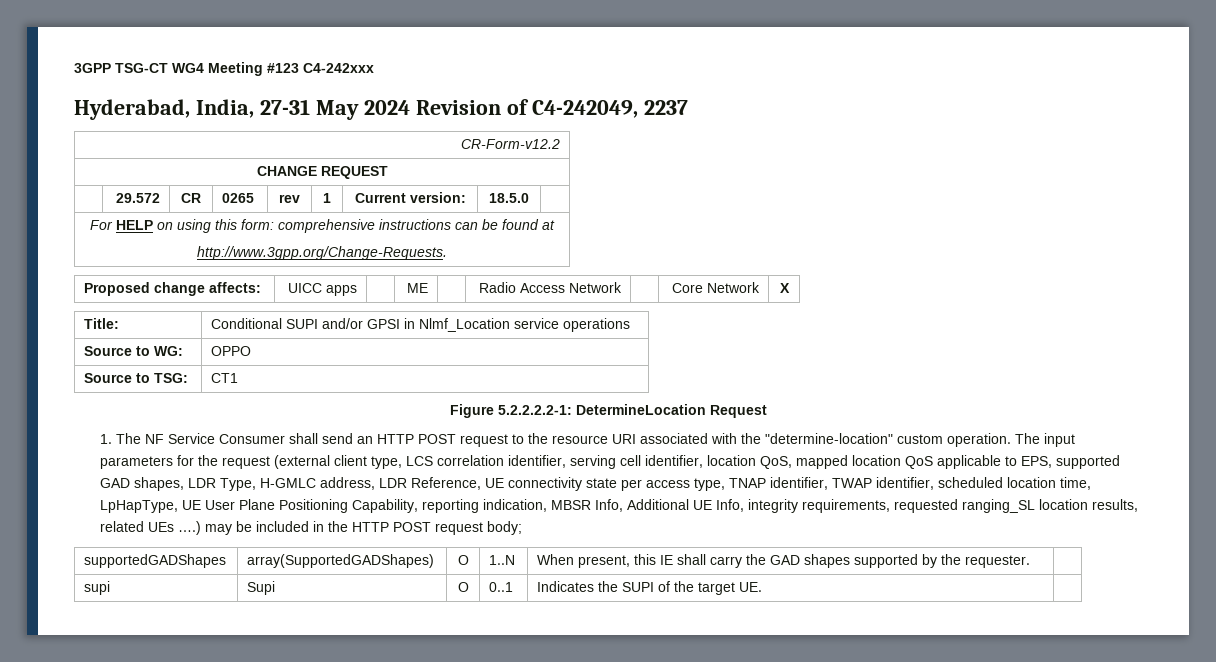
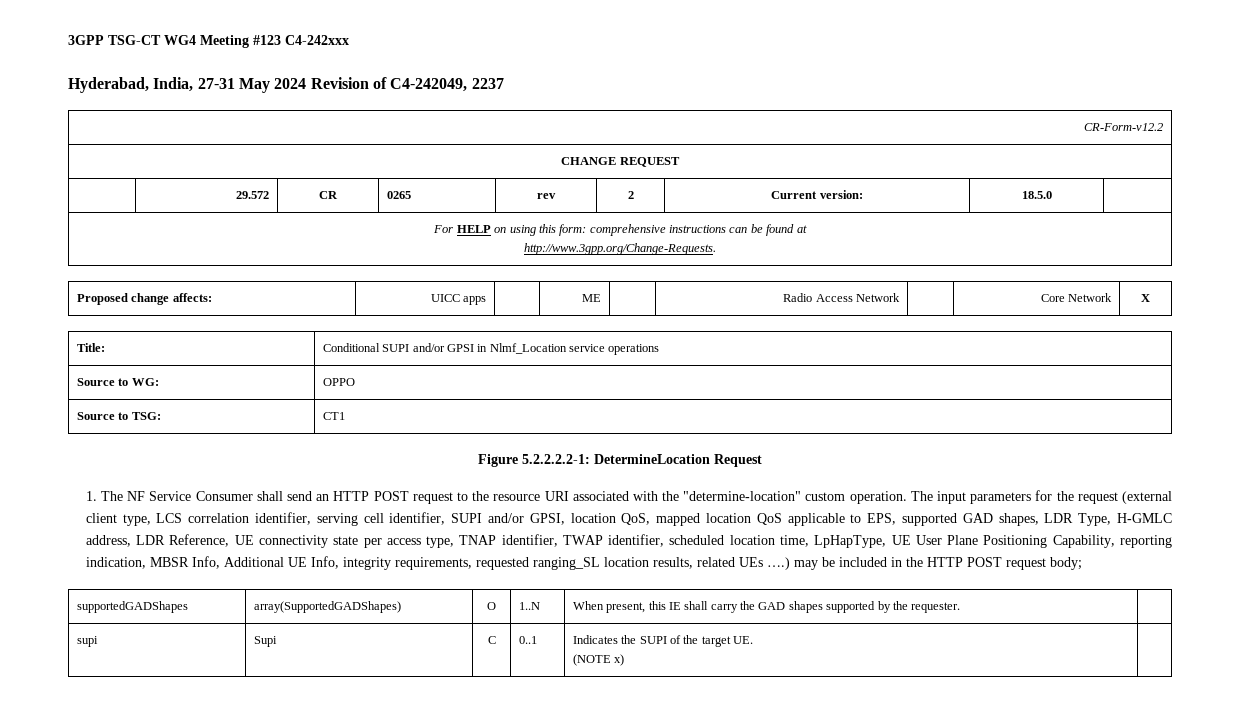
- | 29.572 | CR | 0265 | rev | 1 | Current version: | 18.5.0 |
+ | 29.572 | CR | 0265 | rev | 2 | Current version: | 18.5.0 |
- The input parameters for the request (external client type, LCS correlation identifier, serving cell identifier, location QoS, mapped location QoS applicable to EPS, supported GAD shapes, LDR Type, H-GMLC address, LDR Reference, UE connectivity state per access type, TNAP identifier, TWAP identifier, scheduled location time, LpHapType, UE User Plane Positioning Capability, reporting indication, MBSR Info, Additional UE Info, integrity requirements, requested ranging_SL location results, related UEs ….) may be included in the HTTP POST request body;
+ The input parameters for the request (external client type, LCS correlation identifier, serving cell identifier, SUPI and/or GPSI, location QoS, mapped location QoS applicable to EPS, supported GAD shapes, LDR Type, H-GMLC address, LDR Reference, UE connectivity state per access type, TNAP identifier, TWAP identifier, scheduled location time, LpHapType, UE User Plane Positioning Capability, reporting indication, MBSR Info, Additional UE Info, integrity requirements, requested ranging_SL location results, related UEs ….) may be included in the HTTP POST request body;
- supi | Supi | O | 0..1 | Indicates the SUPI of the target UE. |
+ supi | Supi | C | 0..1 | Indicates the SUPI of the target UE.
+ (NOTE x) |

